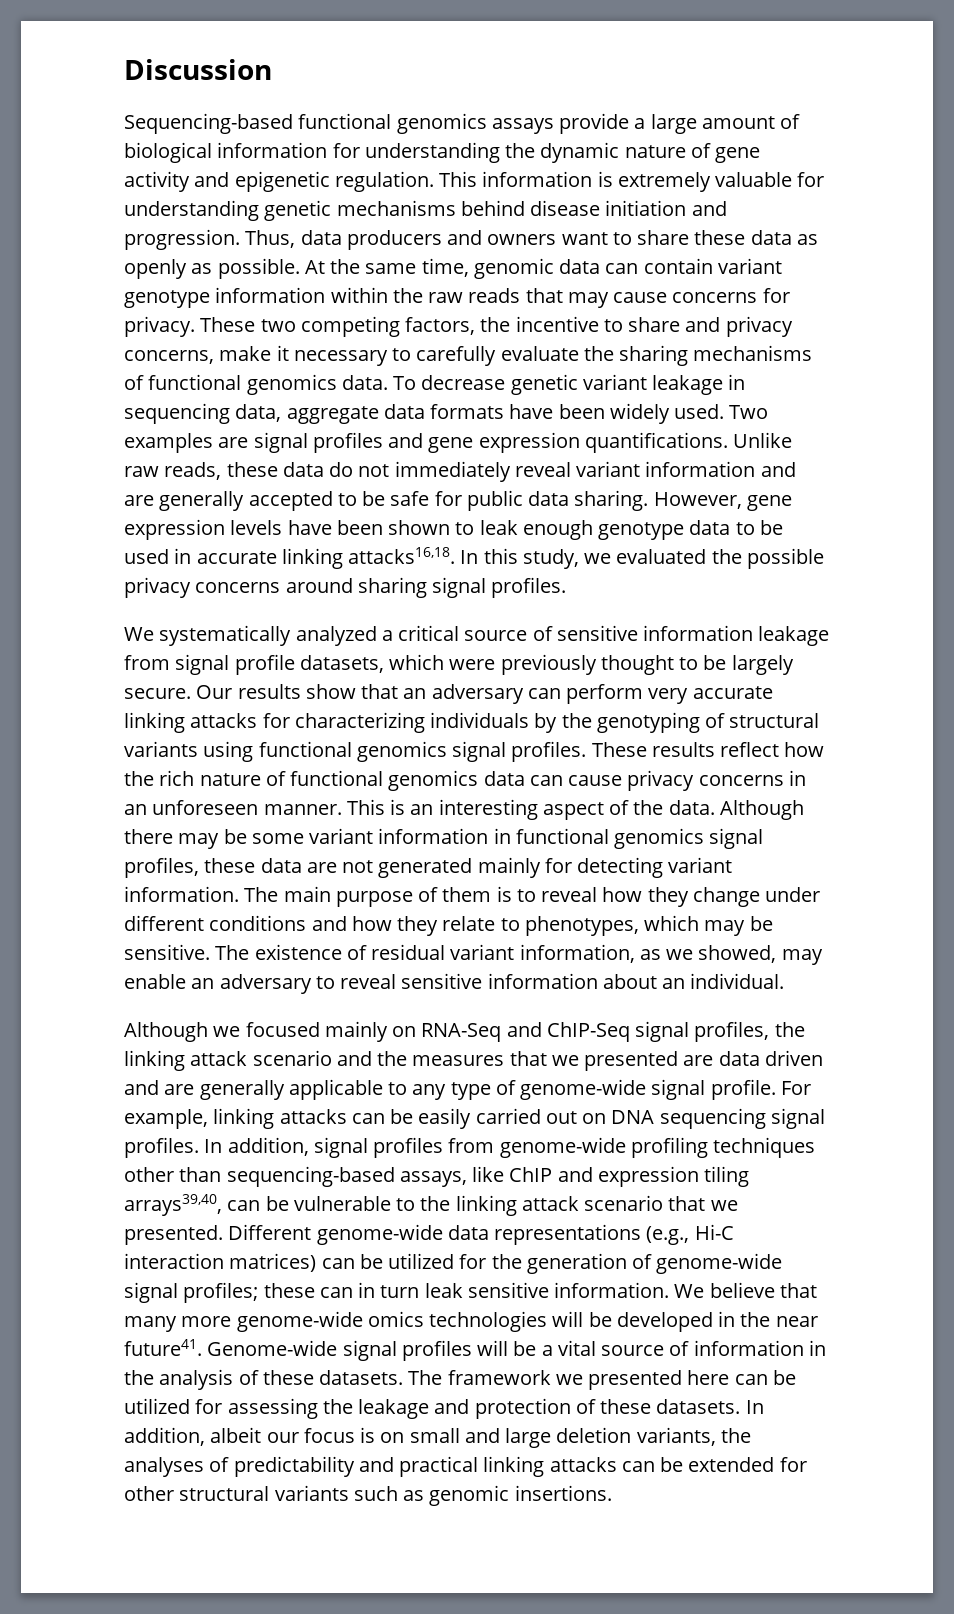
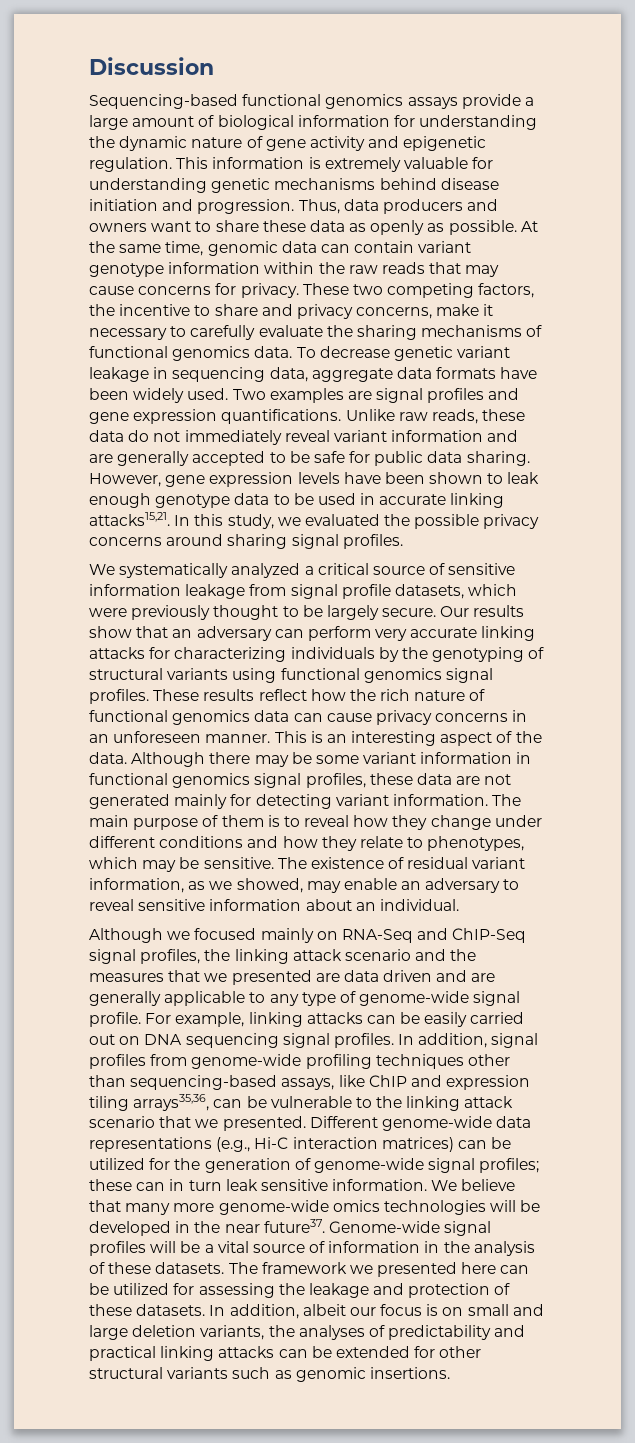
- However, gene expression levels have been shown to leak enough genotype data to be used in accurate linking attacks16,18.
+ However, gene expression levels have been shown to leak enough genotype data to be used in accurate linking attacks15,21.
- In addition, signal profiles from genome-wide profiling techniques other than sequencing-based assays, like ChIP and expression tiling arrays39,40, can be vulnerable to the linking attack scenario that we presented.
+ In addition, signal profiles from genome-wide profiling techniques other than sequencing-based assays, like ChIP and expression tiling arrays35,36, can be vulnerable to the linking attack scenario that we presented.
- We believe that many more genome-wide omics technologies will be developed in the near future41.
+ We believe that many more genome-wide omics technologies will be developed in the near future37.

